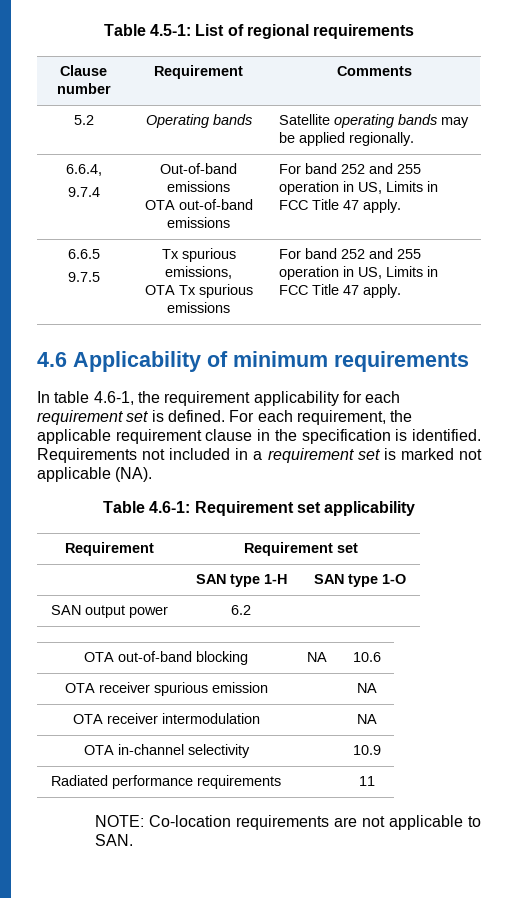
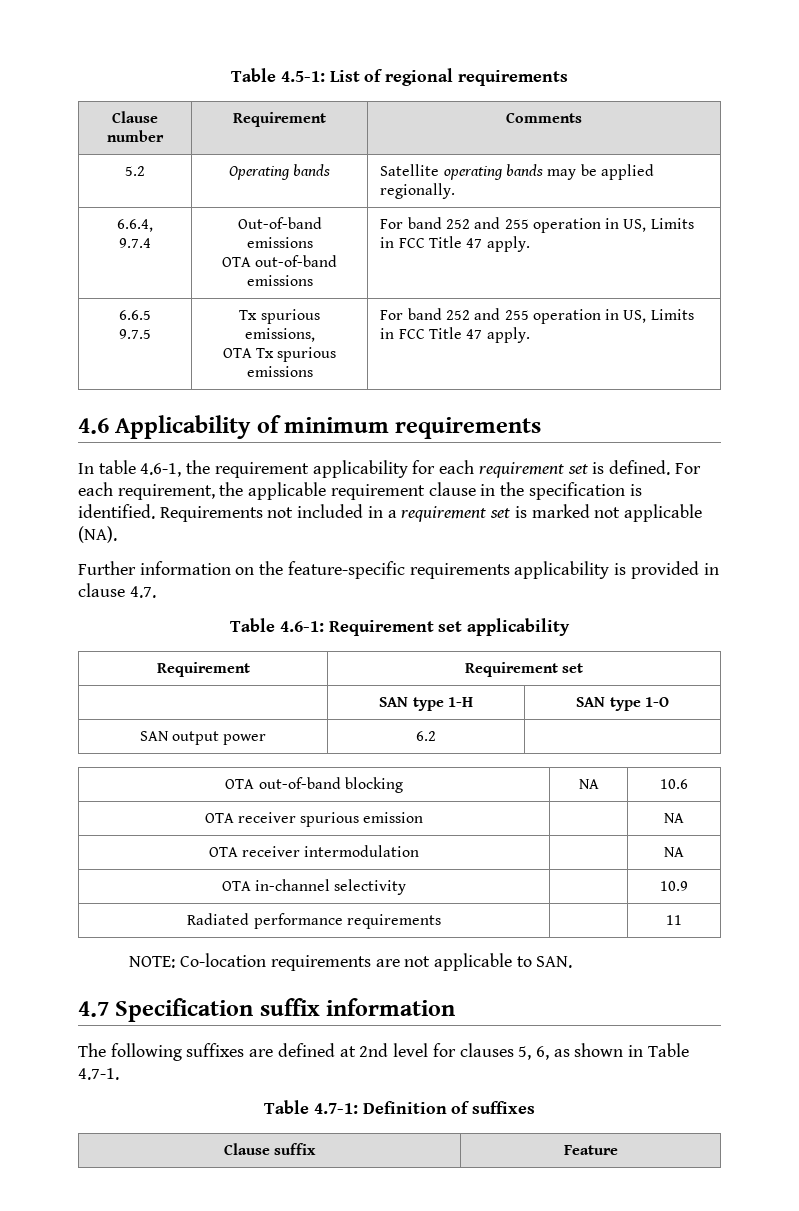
+ Further information on the feature-specific requirements applicability is provided in clause 4.7.
+ 4.7 Specification suffix information
+ The following suffixes are defined at 2nd level for clauses 5, 6, as shown in Table 4.7-1.
+ Table 4.7-1: Definition of suffixes
+ Clause suffix | Feature

